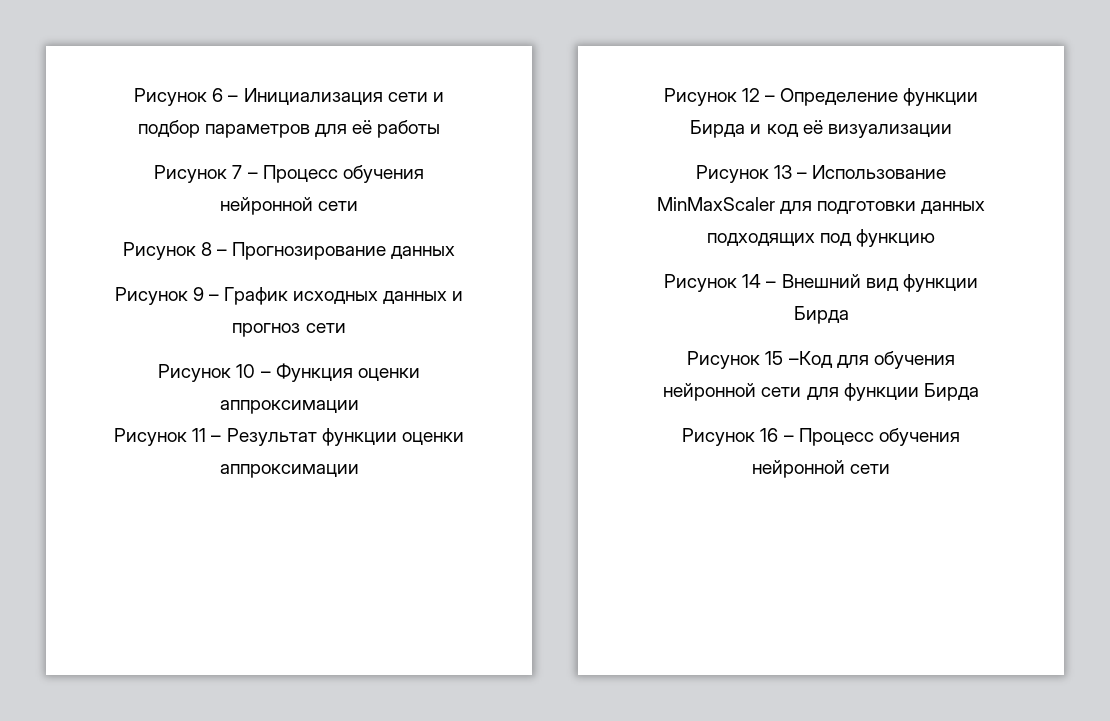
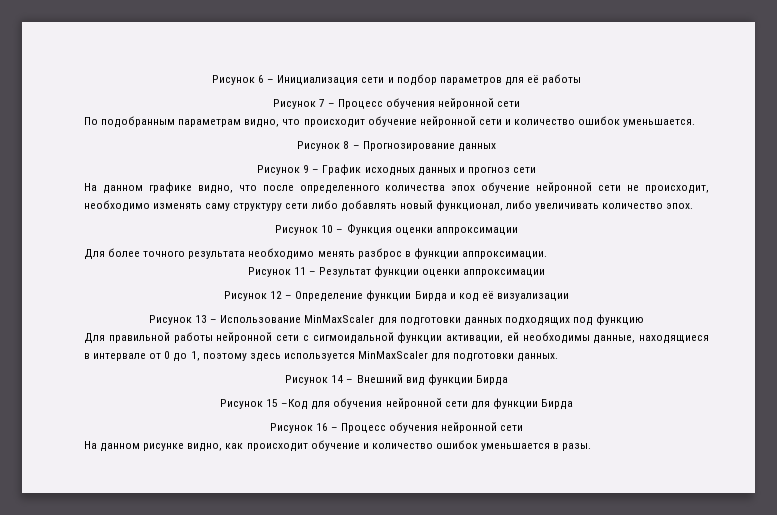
+ По подобранным параметрам видно, что происходит обучение нейронной сети и количество ошибок уменьшается.
+ На данном графике видно, что после определенного количества эпох обучение нейронной сети не происходит, необходимо изменять саму структуру сети либо добавлять новый функционал, либо увеличивать количество эпох.
+ Для более точного результата необходимо менять разброс в функции аппроксимации.
+ Для правильной работы нейронной сети с сигмоидальной функции активации, ей необходимы данные, находящиеся в интервале от 0 до 1, поэтому здесь используется MinMaxScaler для подготовки данных.
+ На данном рисунке видно, как происходит обучение и количество ошибок уменьшается в разы.

